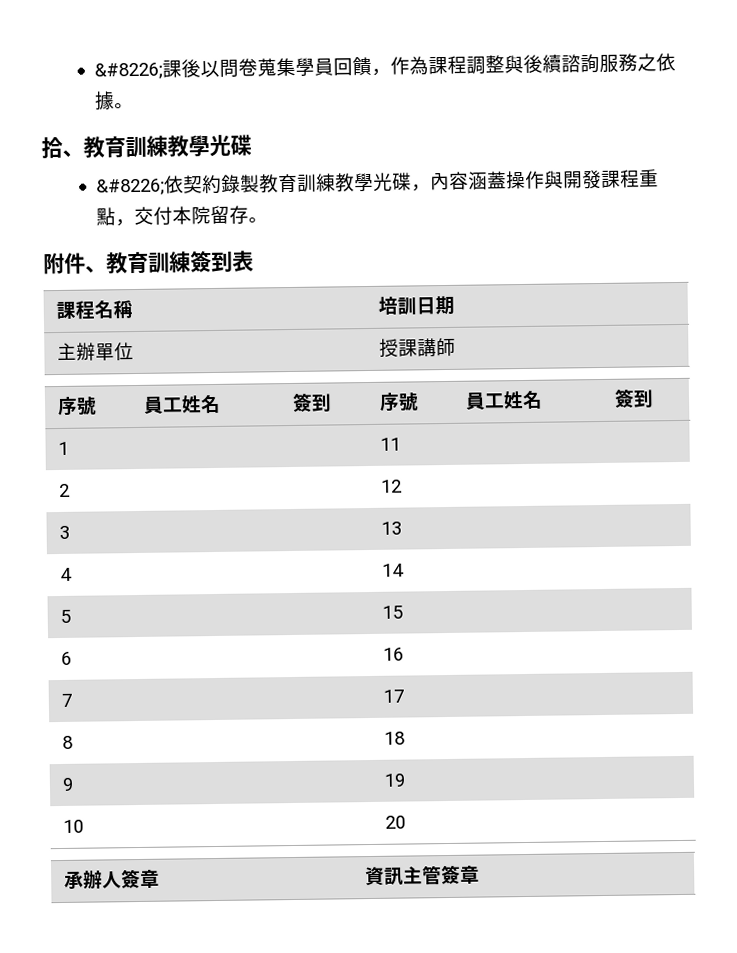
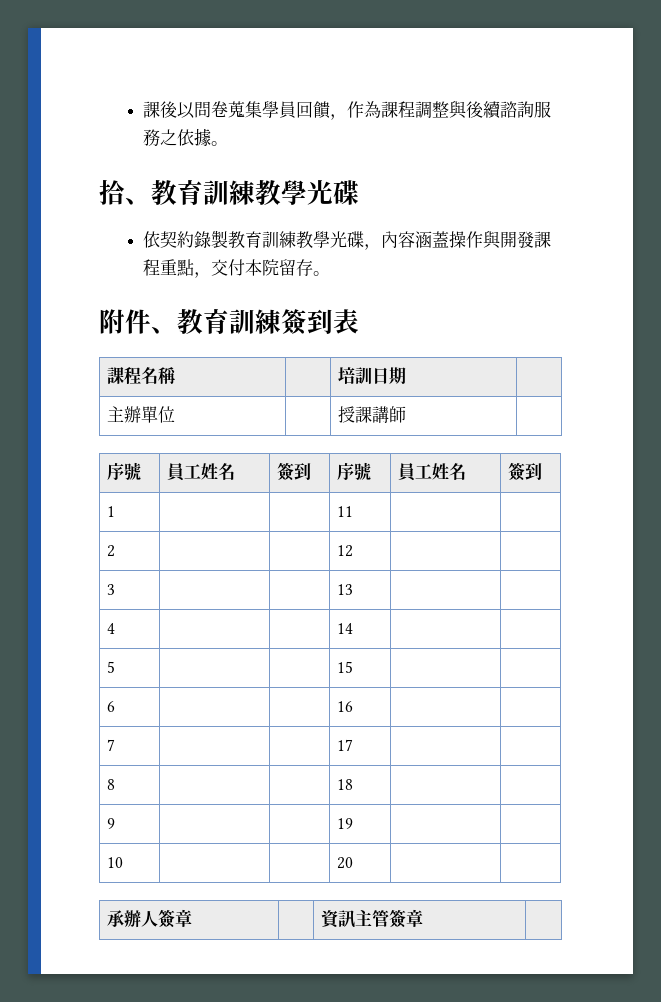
- &#8226;課後以問卷蒐集學員回饋，作為課程調整與後續諮詢服務之依據。
+ 課後以問卷蒐集學員回饋，作為課程調整與後續諮詢服務之依據。
- &#8226;依契約錄製教育訓練教學光碟，內容涵蓋操作與開發課程重點，交付本院留存。
+ 依契約錄製教育訓練教學光碟，內容涵蓋操作與開發課程重點，交付本院留存。

